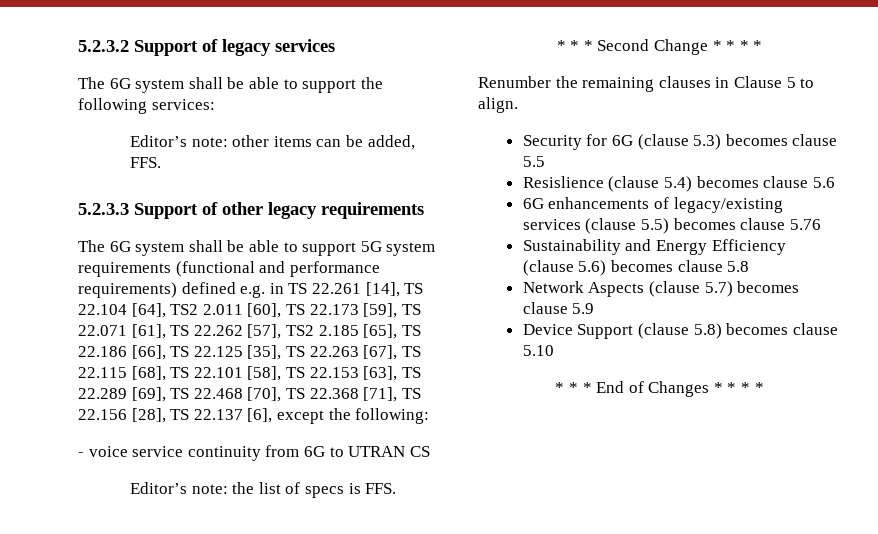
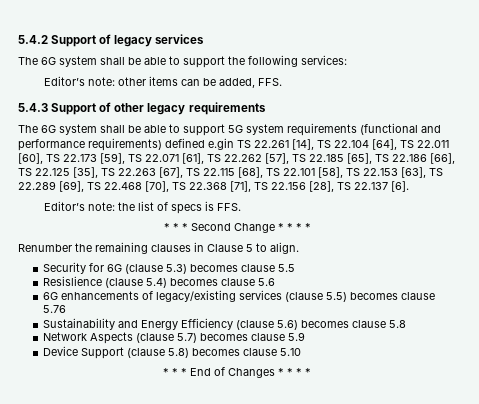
- 5.2.3.2 Support of legacy services
+ 5.4.2 Support of legacy services
- 5.2.3.3 Support of other legacy requirements
+ 5.4.3 Support of other legacy requirements
- The 6G system shall be able to support 5G system requirements (functional and performance requirements) defined e.g. in TS 22.261 [14], TS 22.104 [64], TS2 2.011 [60], TS 22.173 [59], TS 22.071 [61], TS 22.262 [57], TS2 2.185 [65], TS 22.186 [66], TS 22.125 [35], TS 22.263 [67], TS 22.115 [68], TS 22.101 [58], TS 22.153 [63], TS 22.289 [69], TS 22.468 [70], TS 22.368 [71], TS 22.156 [28], TS 22.137 [6], except the following:
- - voice service continuity from 6G to UTRAN CS
+ The 6G system shall be able to support 5G system requirements (functional and performance requirements) defined e.gin TS 22.261 [14], TS 22.104 [64], TS 22.011 [60], TS 22.173 [59], TS 22.071 [61], TS 22.262 [57], TS 22.185 [65], TS 22.186 [66], TS 22.125 [35], TS 22.263 [67], TS 22.115 [68], TS 22.101 [58], TS 22.153 [63], TS 22.289 [69], TS 22.468 [70], TS 22.368 [71], TS 22.156 [28], TS 22.137 [6].

